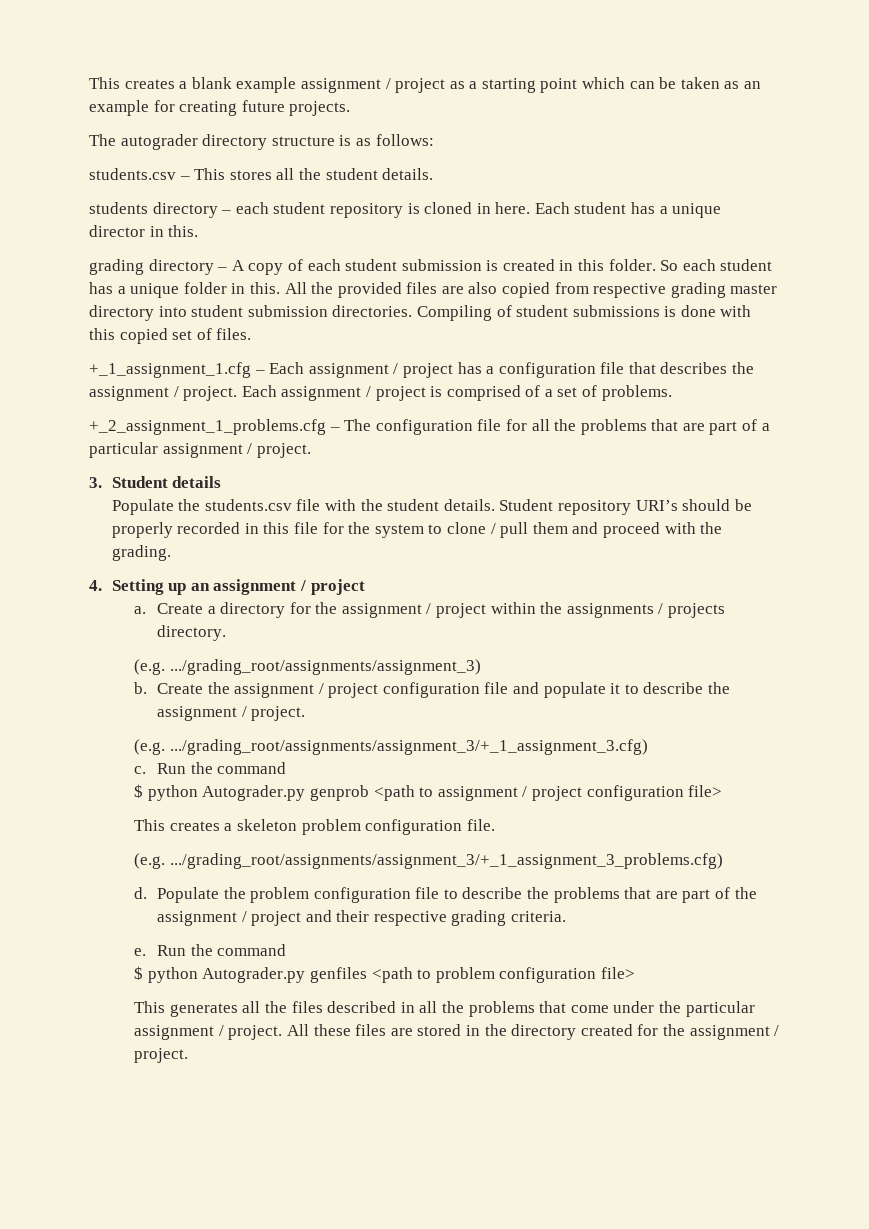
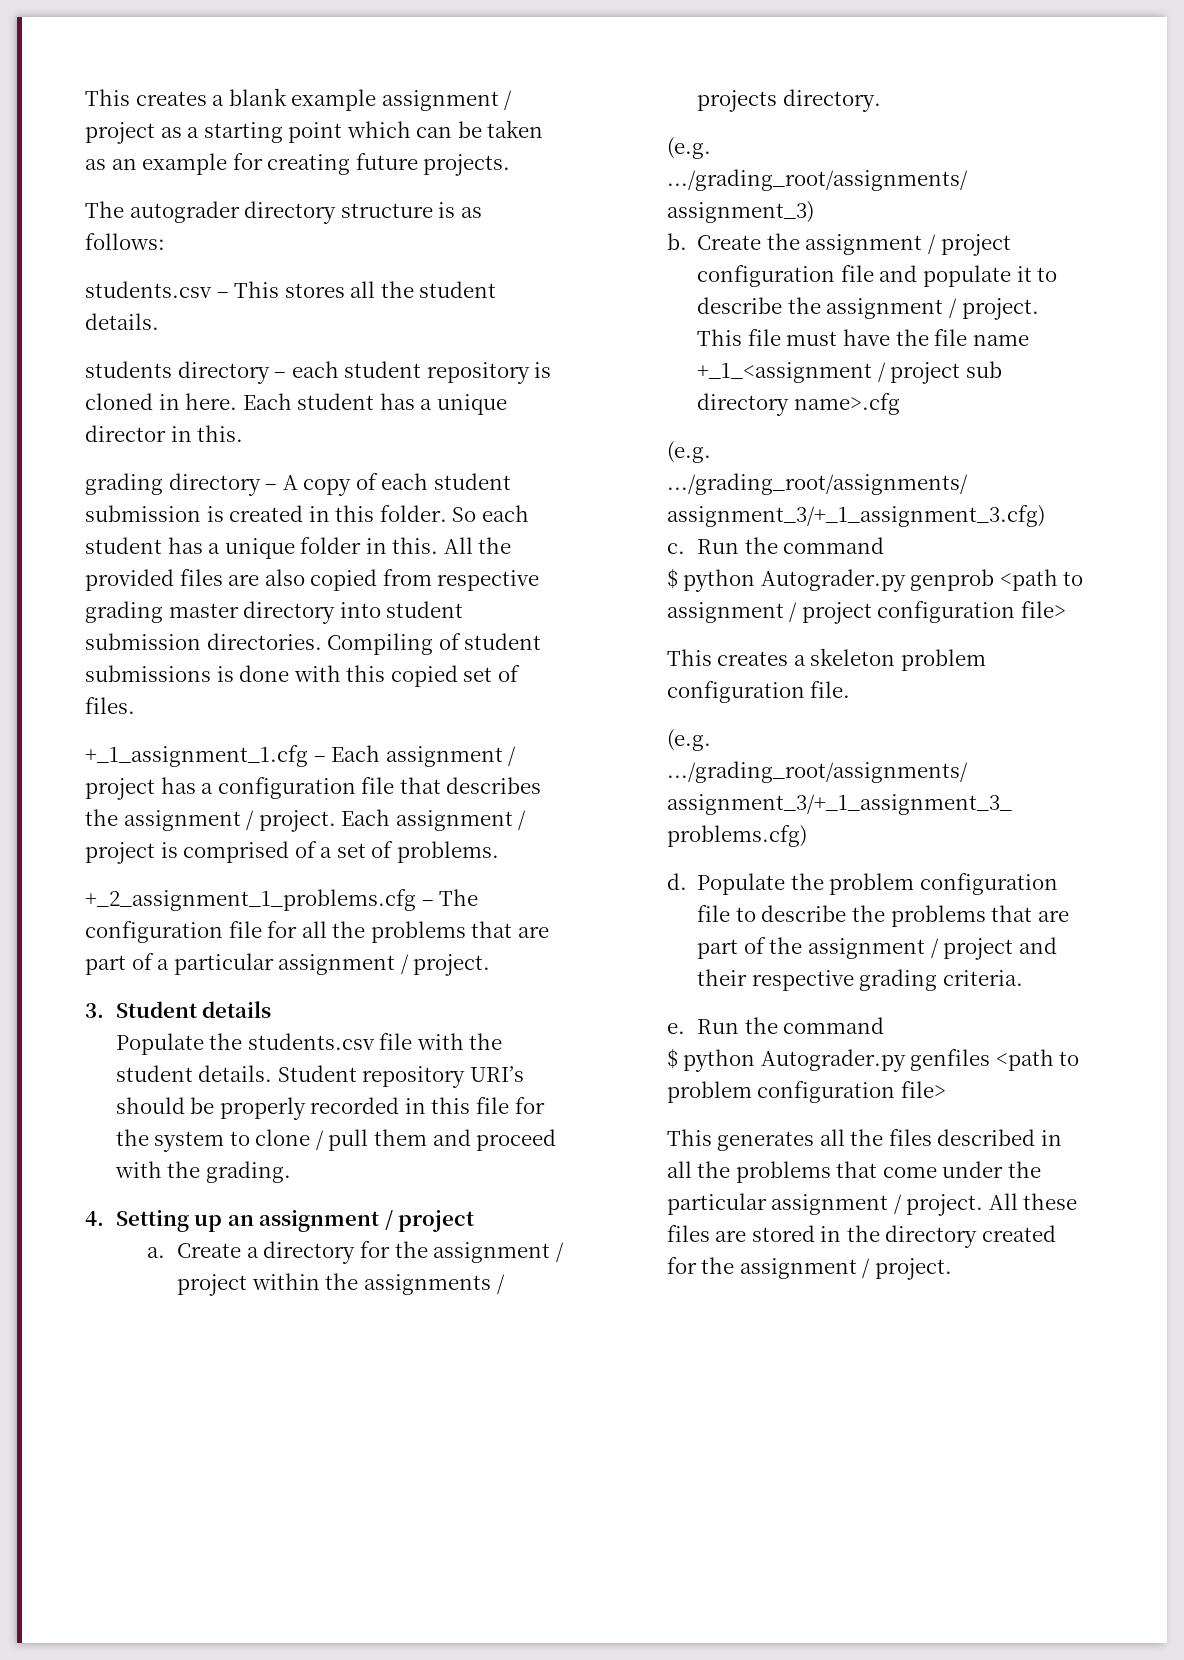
+ This file must have the file name +_1_<assignment / project sub directory name>.cfg

